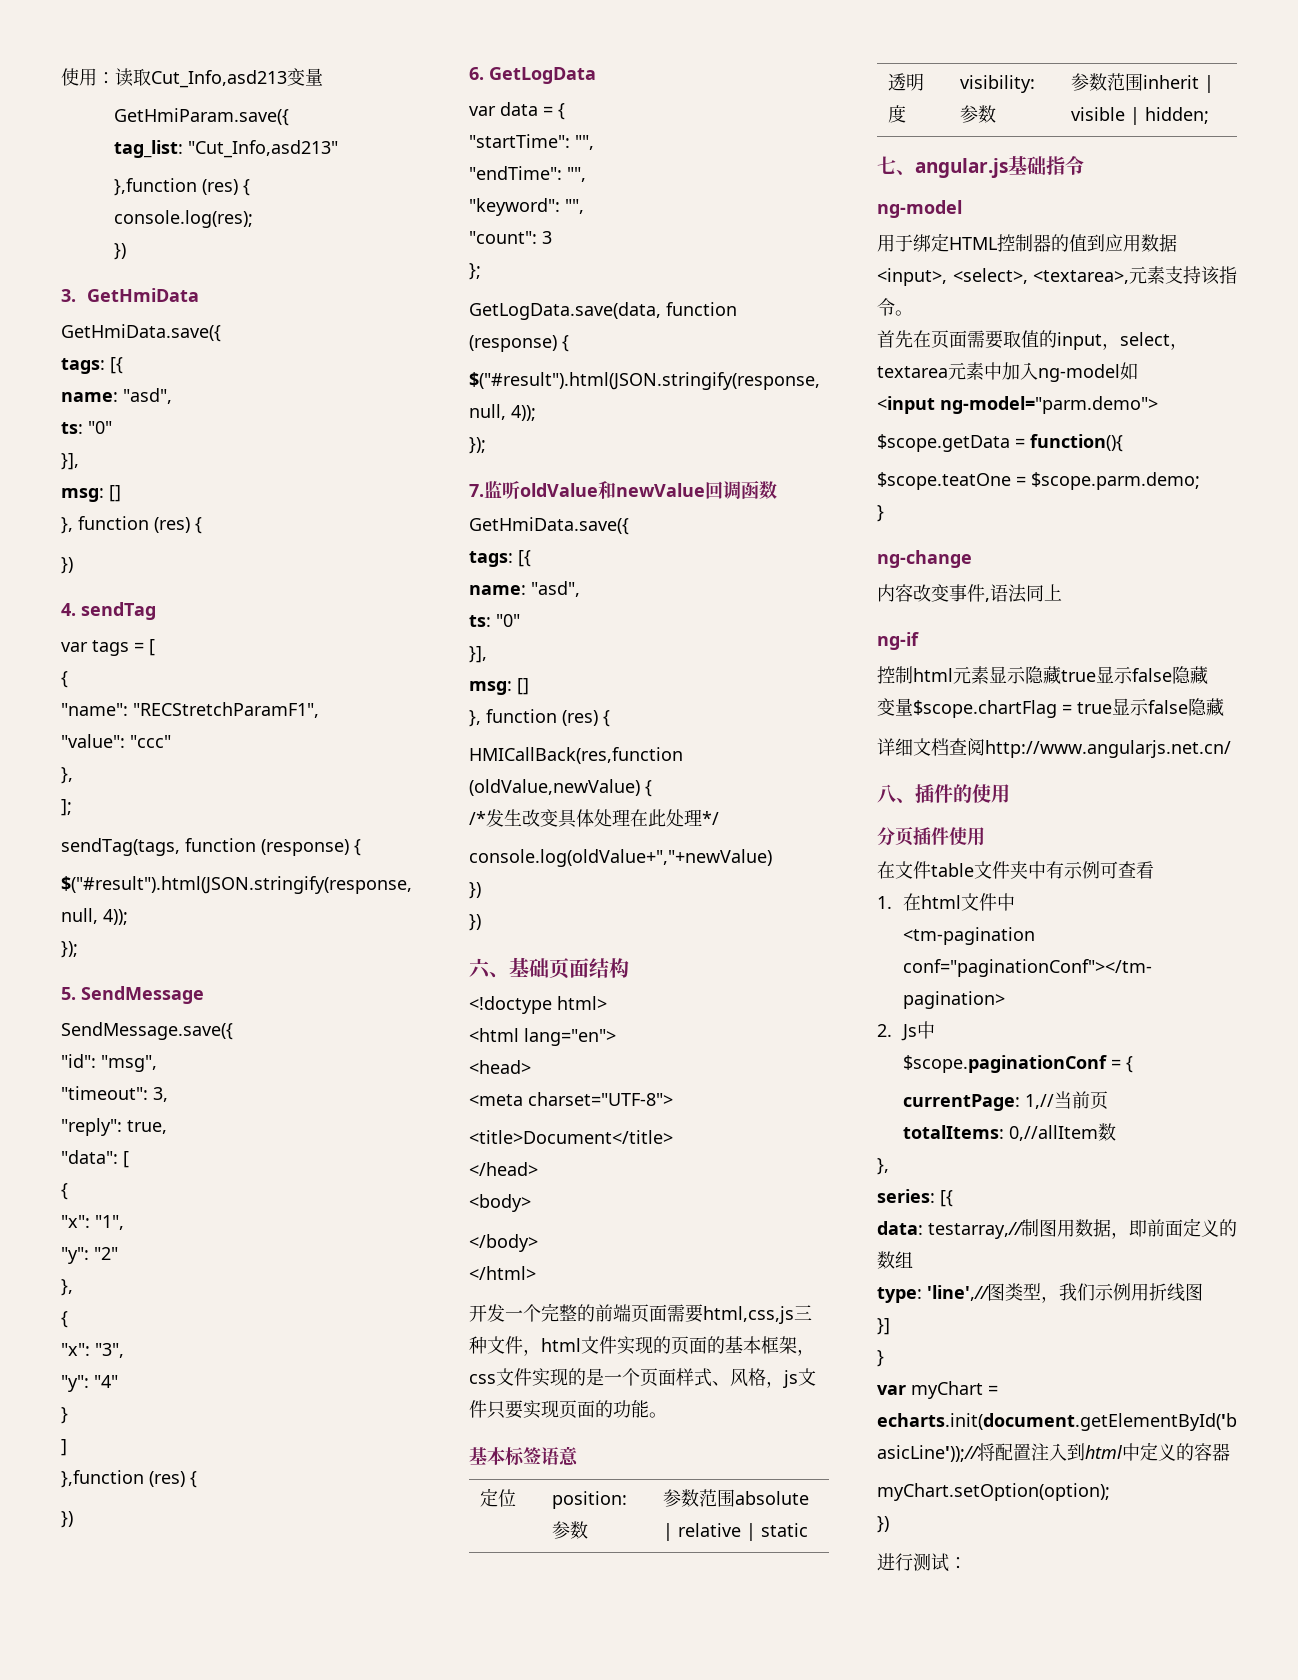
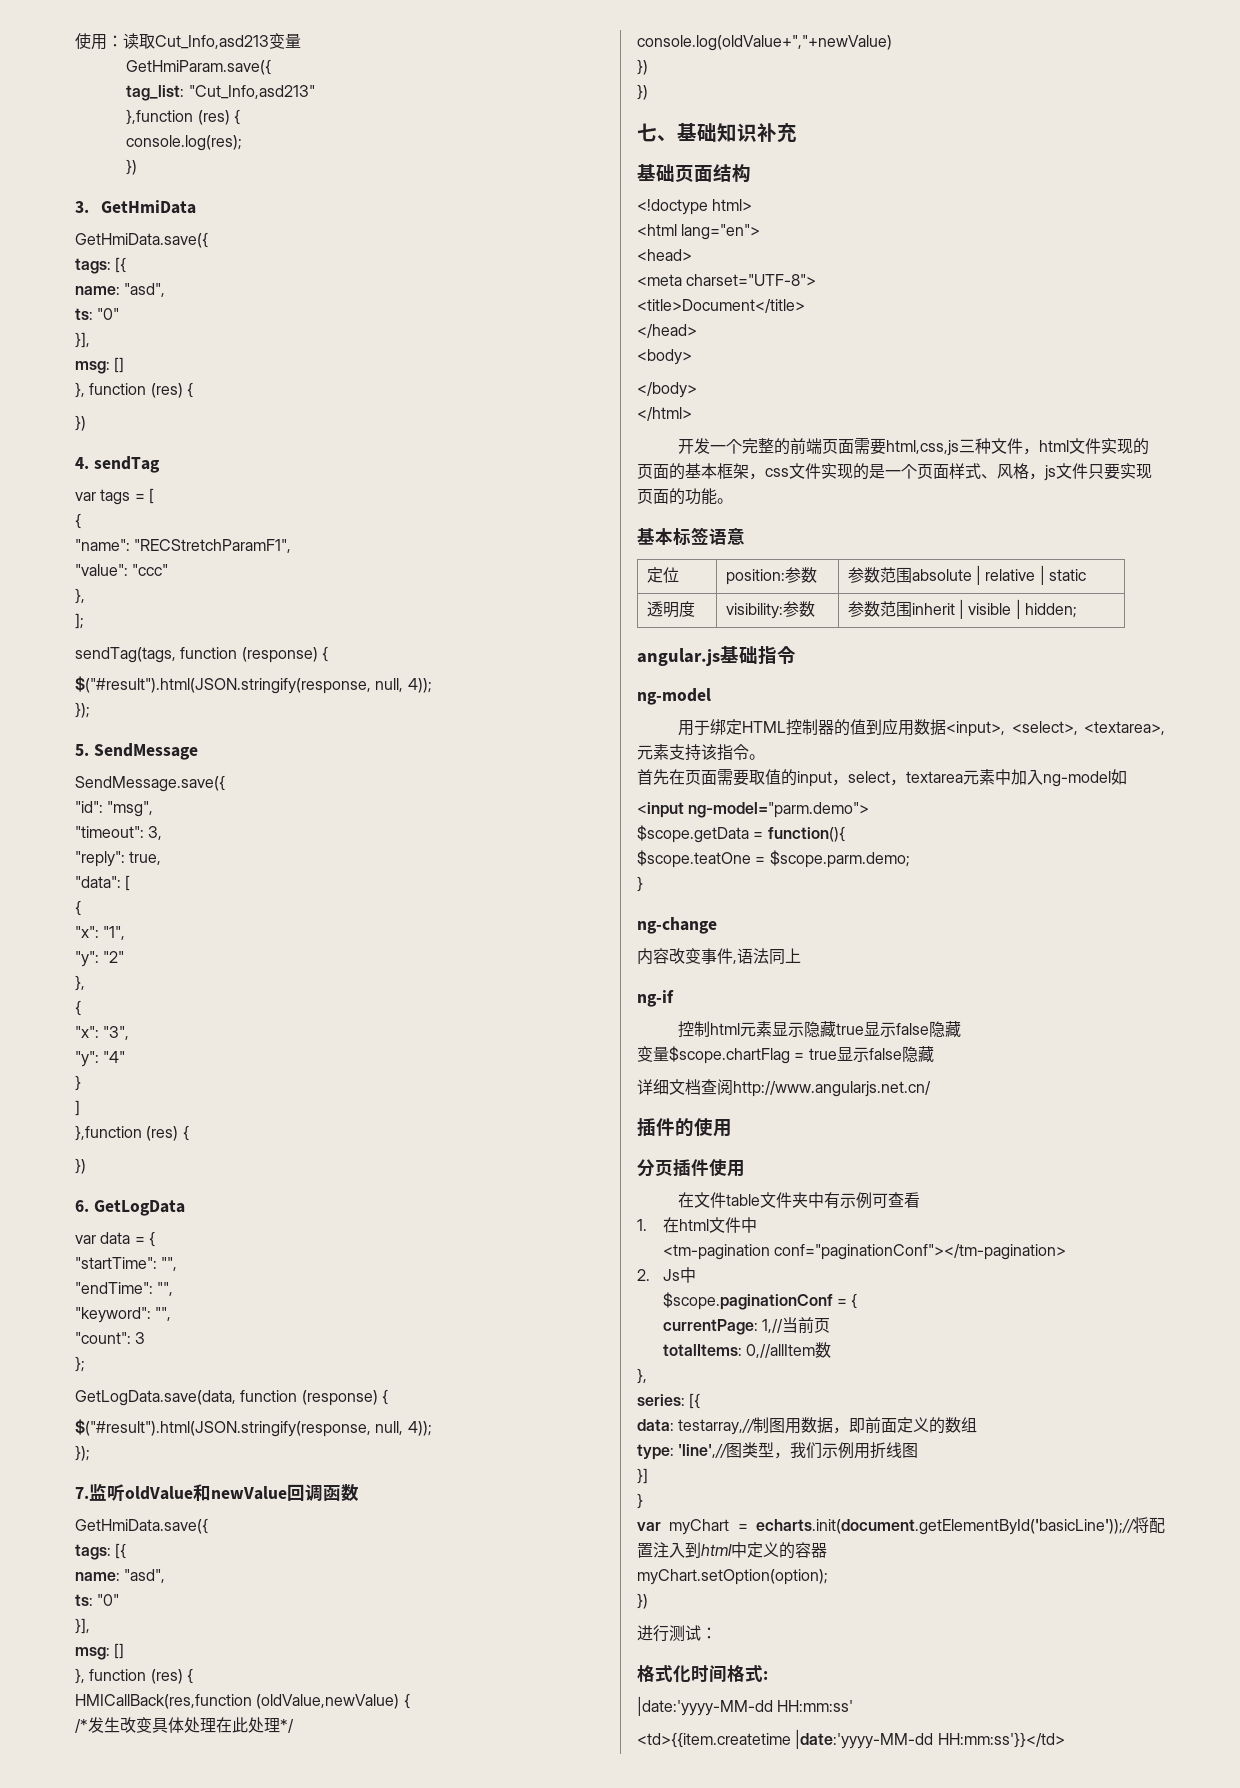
- 六、基础页面结构
+ 七、基础知识补充
+ 基础页面结构
- 七、angular.js基础指令
+ angular.js基础指令
- 八、插件的使用
+ 插件的使用
+ 格式化时间格式:
+ |date:'yyyy-MM-dd HH:mm:ss'
+ <td>{{item.createtime |date:'yyyy-MM-dd HH:mm:ss'}}</td>

